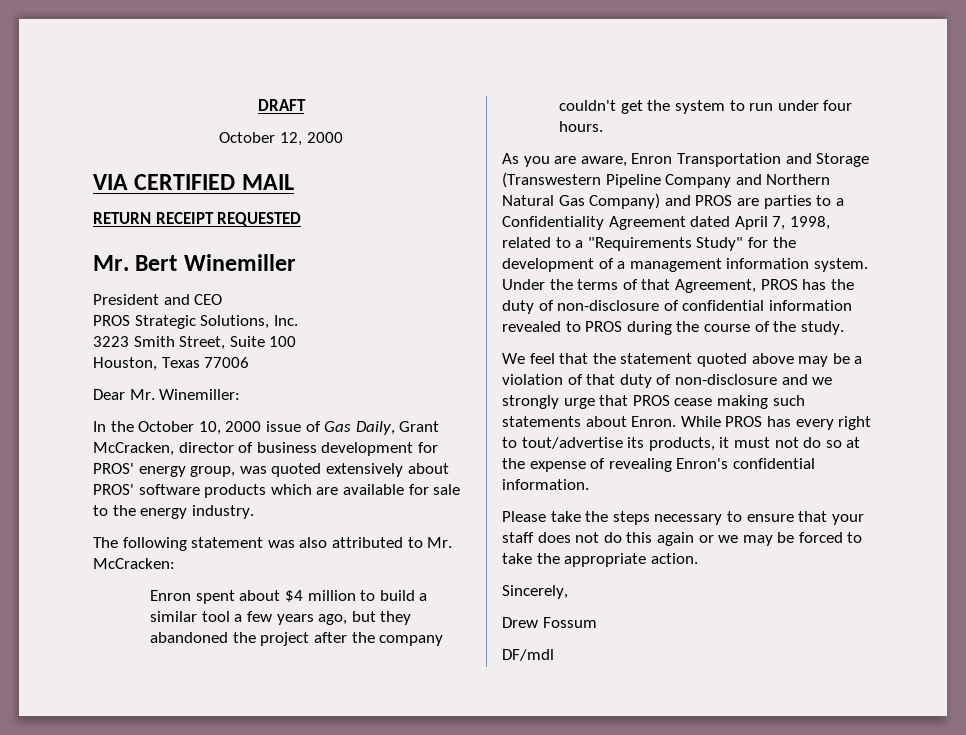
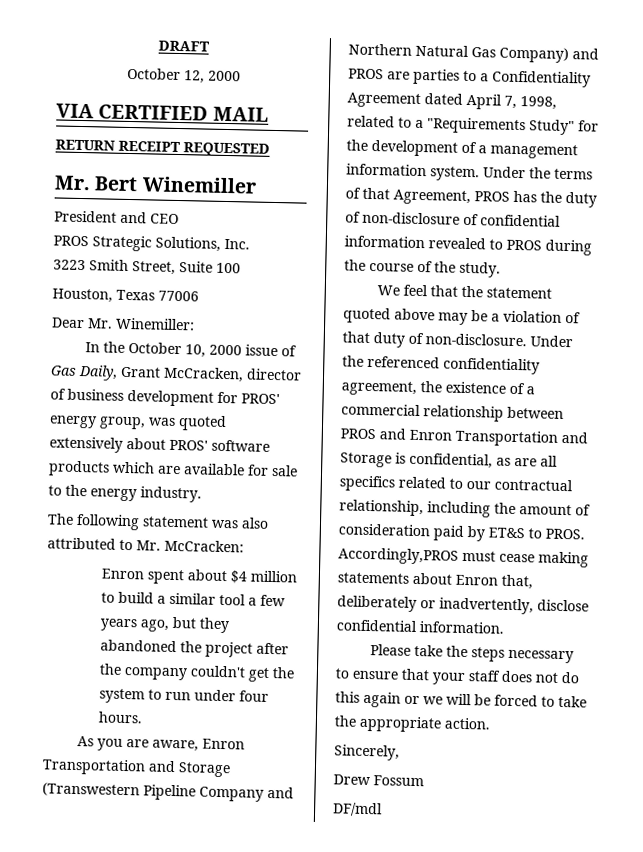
- We feel that the statement quoted above may be a violation of that duty of non-disclosure and we strongly urge that PROS cease making such statements about Enron. While PROS has every right to tout/advertise its products, it must not do so at the expense of revealing Enron's confidential information.
+ We feel that the statement quoted above may be a violation of that duty of non-disclosure. Under the referenced confidentiality agreement, the existence of a commercial relationship between PROS and Enron Transportation and Storage is confidential, as are all specifics related to our contractual relationship, including the amount of consideration paid by ET&S to PROS. Accordingly,PROS must cease making statements about Enron that, deliberately or inadvertently, disclose confidential information.
- Please take the steps necessary to ensure that your staff does not do this again or we may be forced to take the appropriate action.
+ Please take the steps necessary to ensure that your staff does not do this again or we will be forced to take the appropriate action.

